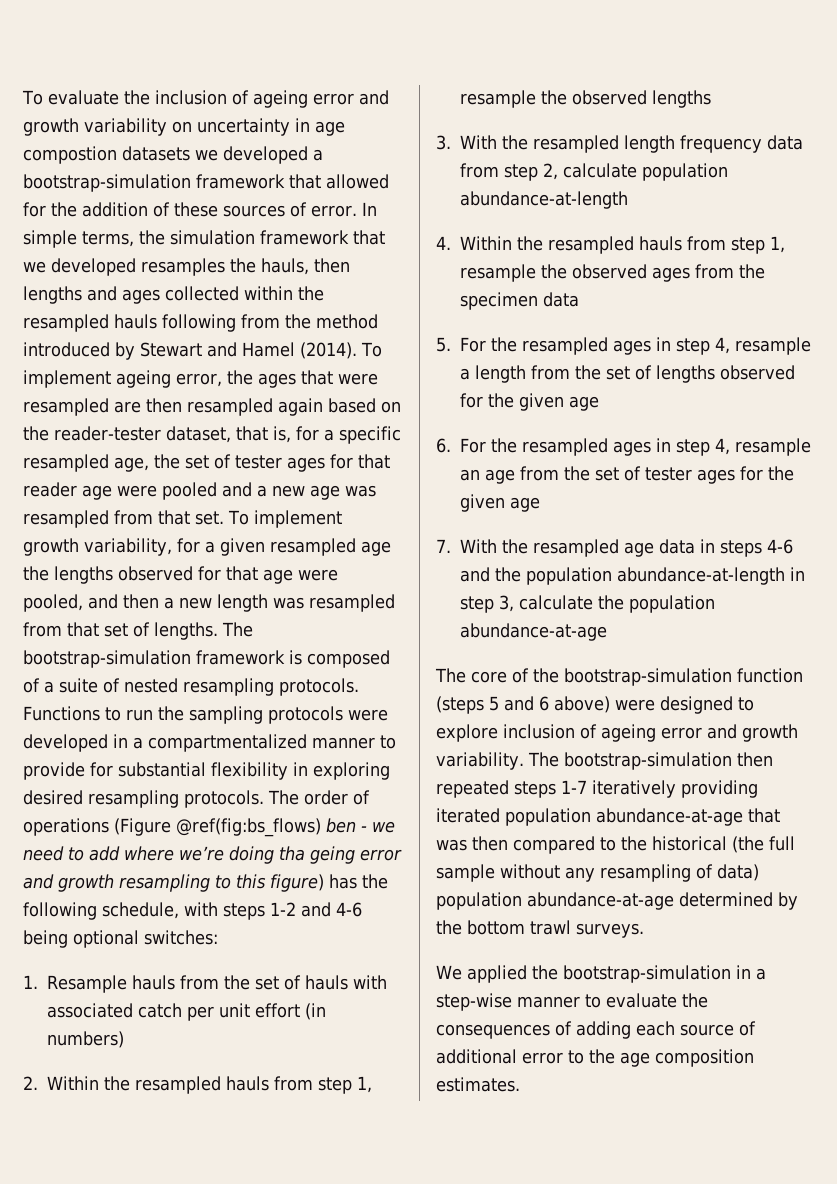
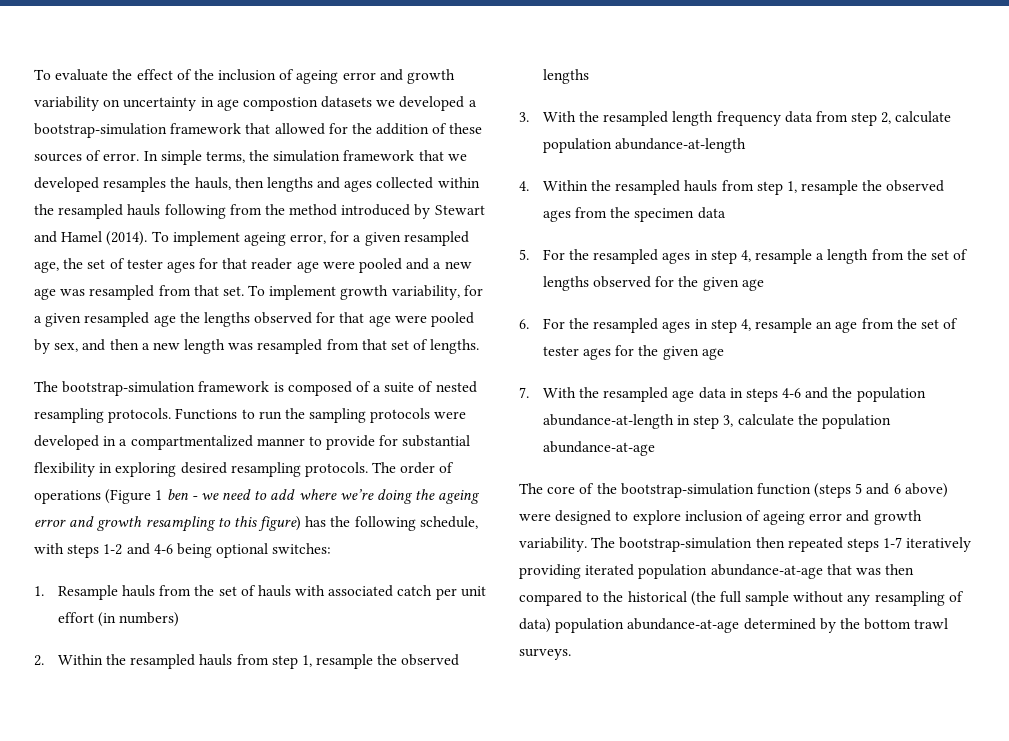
- To evaluate the inclusion of ageing error and growth variability on uncertainty in age compostion datasets we developed a bootstrap-simulation framework that allowed for the addition of these sources of error.
+ To evaluate the effect of the inclusion of ageing error and growth variability on uncertainty in age compostion datasets we developed a bootstrap-simulation framework that allowed for the addition of these sources of error.
- To implement ageing error, the ages that were resampled are then resampled again based on the reader-tester dataset, that is, for a specific resampled age, the set of tester ages for that reader age were pooled and a new age was resampled from that set.
+ To implement ageing error, for a given resampled age, the set of tester ages for that reader age were pooled and a new age was resampled from that set.
- To implement growth variability, for a given resampled age the lengths observed for that age were pooled, and then a new length was resampled from that set of lengths. The bootstrap-simulation framework is composed of a suite of nested resampling protocols.
+ To implement growth variability, for a given resampled age the lengths observed for that age were pooled by sex, and then a new length was resampled from that set of lengths.
+ The bootstrap-simulation framework is composed of a suite of nested resampling protocols.
- The order of operations (Figure @ref(fig:bs_flows) ben - we need to add where we’re doing tha geing error and growth resampling to this figure) has the following schedule, with steps 1-2 and 4-6 being optional switches:
+ The order of operations (Figure 1 ben - we need to add where we’re doing the ageing error and growth resampling to this figure) has the following schedule, with steps 1-2 and 4-6 being optional switches:
- We applied the bootstrap-simulation in a step-wise manner to evaluate the consequences of adding each source of additional error to the age composition estimates.

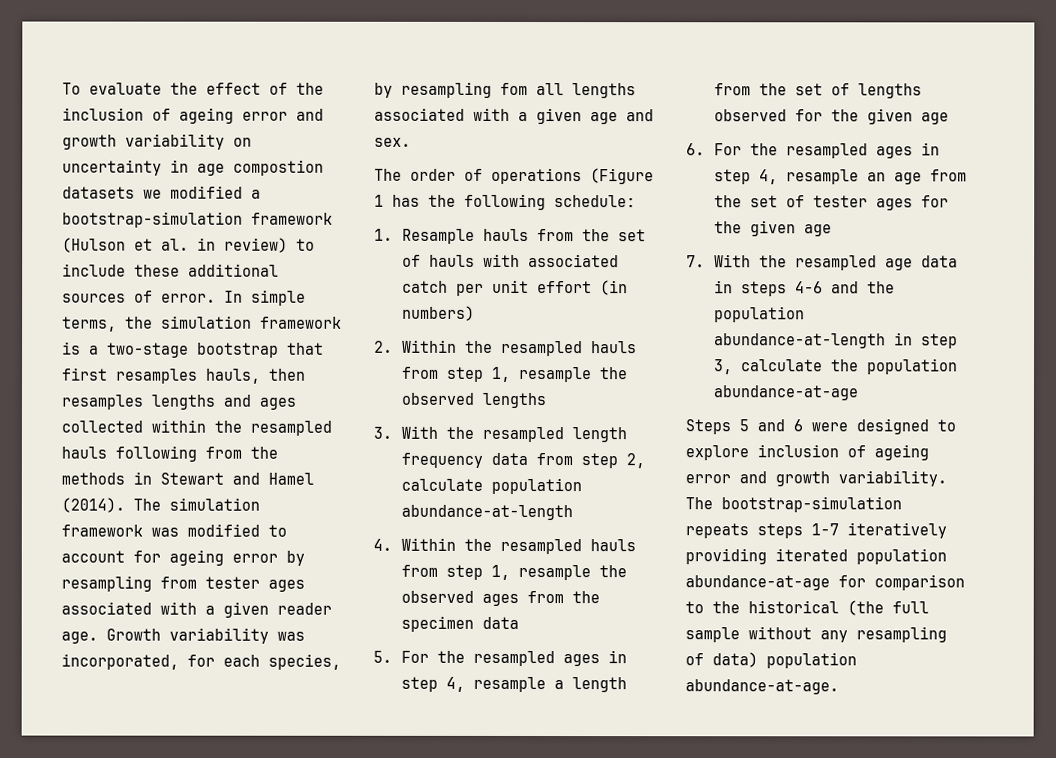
- To evaluate the effect of the inclusion of ageing error and growth variability on uncertainty in age compostion datasets we developed a bootstrap-simulation framework that allowed for the addition of these sources of error.
+ To evaluate the effect of the inclusion of ageing error and growth variability on uncertainty in age compostion datasets we modified a bootstrap-simulation framework (Hulson et al. in review) to include these additional sources of error.
- In simple terms, the simulation framework that we developed resamples the hauls, then lengths and ages collected within the resampled hauls following from the method introduced by Stewart and Hamel (2014).
+ In simple terms, the simulation framework is a two-stage bootstrap that first resamples hauls, then resamples lengths and ages collected within the resampled hauls following from the methods in Stewart and Hamel (2014).
- To implement ageing error, for a given resampled age, the set of tester ages for that reader age were pooled and a new age was resampled from that set. To implement growth variability, for a given resampled age the lengths observed for that age were pooled by sex, and then a new length was resampled from that set of lengths.
- The bootstrap-simulation framework is composed of a suite of nested resampling protocols. Functions to run the sampling protocols were developed in a compartmentalized manner to provide for substantial flexibility in exploring desired resampling protocols. The order of operations (Figure 1 ben - we need to add where we’re doing the ageing error and growth resampling to this figure) has the following schedule, with steps 1-2 and 4-6 being optional switches:
+ The simulation framework was modified to account for ageing error by resampling from tester ages associated with a given reader age. Growth variability was incorporated, for each species, by resampling fom all lengths associated with a given age and sex.
+ The order of operations (Figure 1 has the following schedule:
- The core of the bootstrap-simulation function (steps 5 and 6 above) were designed to explore inclusion of ageing error and growth variability.
+ Steps 5 and 6 were designed to explore inclusion of ageing error and growth variability.
- The bootstrap-simulation then repeated steps 1-7 iteratively providing iterated population abundance-at-age that was then compared to the historical (the full sample without any resampling of data) population abundance-at-age determined by the bottom trawl surveys.
+ The bootstrap-simulation repeats steps 1-7 iteratively providing iterated population abundance-at-age for comparison to the historical (the full sample without any resampling of data) population abundance-at-age.

